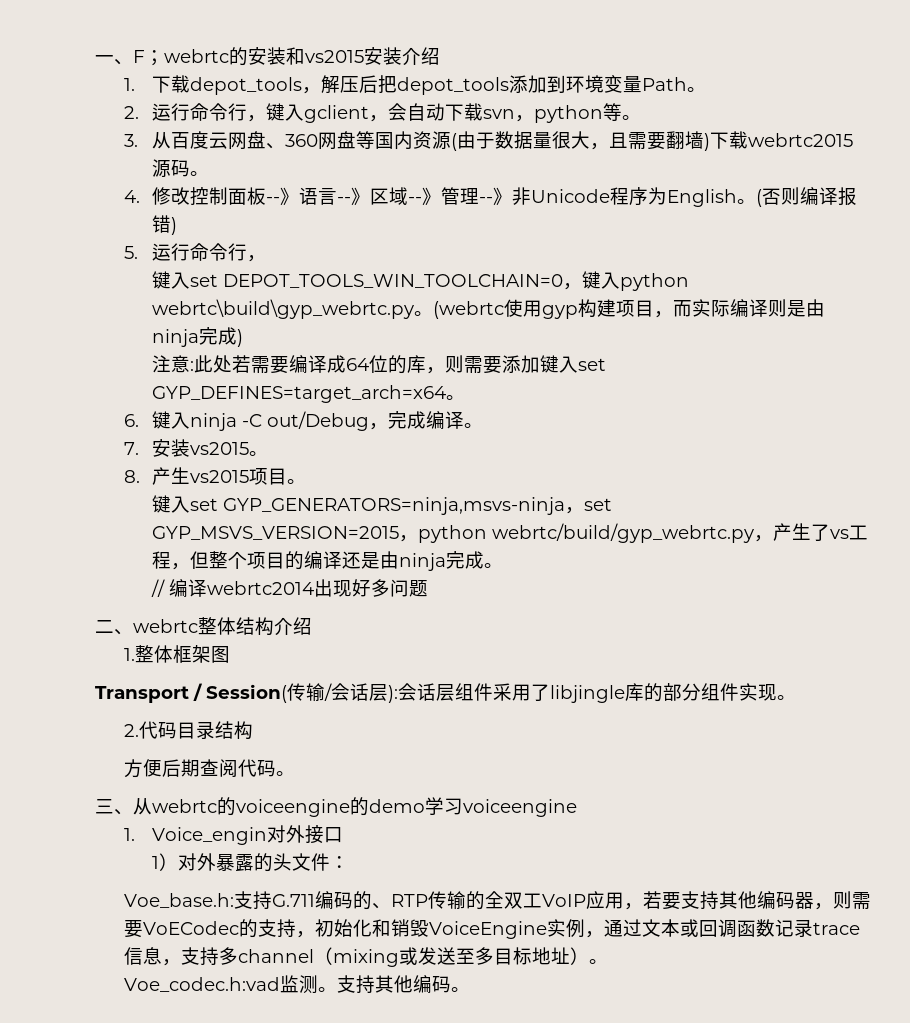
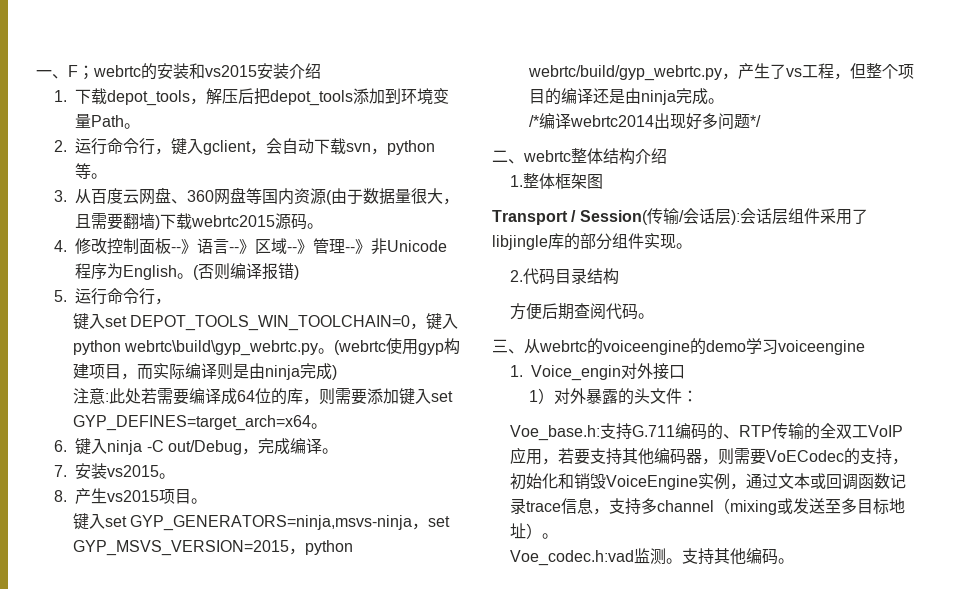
- // 编译webrtc2014出现好多问题
+ /*编译webrtc2014出现好多问题*/

